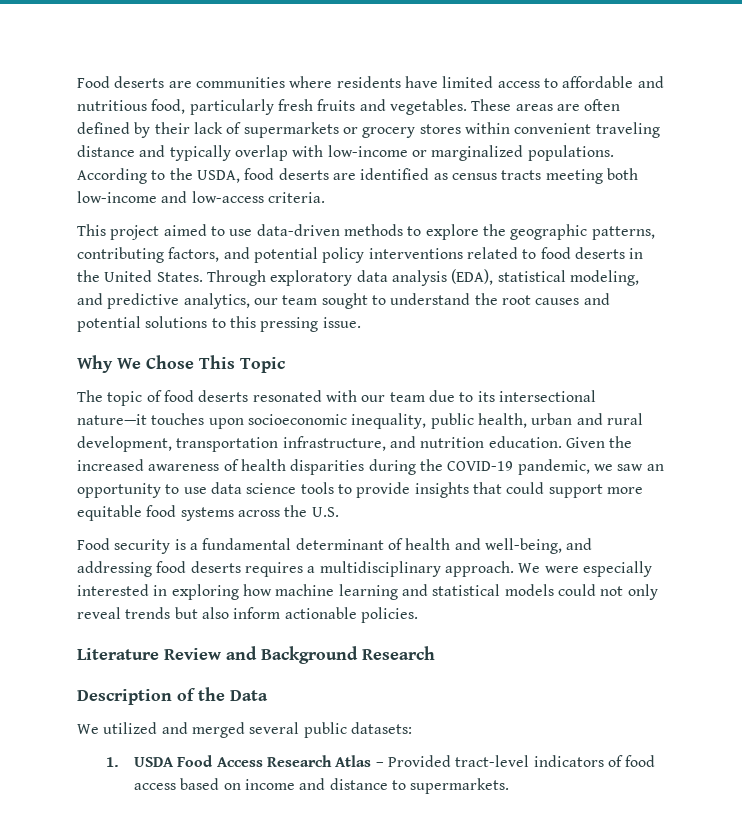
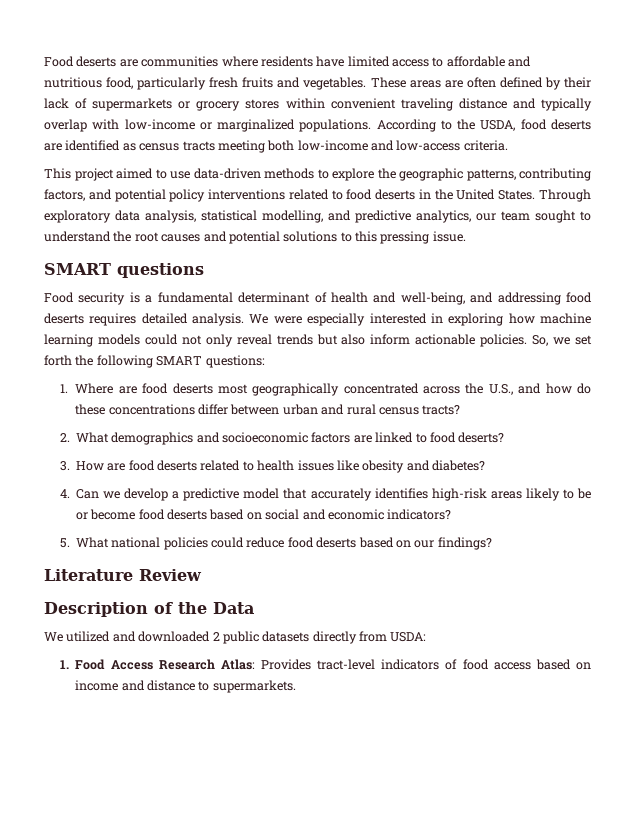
- Through exploratory data analysis (EDA), statistical modeling, and predictive analytics, our team sought to understand the root causes and potential solutions to this pressing issue.
+ Through exploratory data analysis, statistical modelling, and predictive analytics, our team sought to understand the root causes and potential solutions to this pressing issue.
- Why We Chose This Topic
- The topic of food deserts resonated with our team due to its intersectional nature—it touches upon socioeconomic inequality, public health, urban and rural development, transportation infrastructure, and nutrition education. Given the increased awareness of health disparities during the COVID-19 pandemic, we saw an opportunity to use data science tools to provide insights that could support more equitable food systems across the U.S.
+ SMART questions
- Food security is a fundamental determinant of health and well-being, and addressing food deserts requires a multidisciplinary approach.
+ Food security is a fundamental determinant of health and well-being, and addressing food deserts requires detailed analysis.
- We were especially interested in exploring how machine learning and statistical models could not only reveal trends but also inform actionable policies.
+ We were especially interested in exploring how machine learning models could not only reveal trends but also inform actionable policies. So, we set forth the following SMART questions:
+ 1. Where are food deserts most geographically concentrated across the U.S., and how do these concentrations differ between urban and rural census tracts?
+ 2. What demographics and socioeconomic factors are linked to food deserts?
+ 3. How are food deserts related to health issues like obesity and diabetes?
+ 4. Can we develop a predictive model that accurately identifies high-risk areas likely to be or become food deserts based on social and economic indicators?
+ 5. What national policies could reduce food deserts based on our findings?
- Literature Review and Background Research
+ Literature Review
- We utilized and merged several public datasets:
- 1. USDA Food Access Research Atlas – Provided tract-level indicators of food access based on income and distance to supermarkets.
+ We utilized and downloaded 2 public datasets directly from USDA:
+ 1. Food Access Research Atlas: Provides tract-level indicators of food access based on income and distance to supermarkets.

